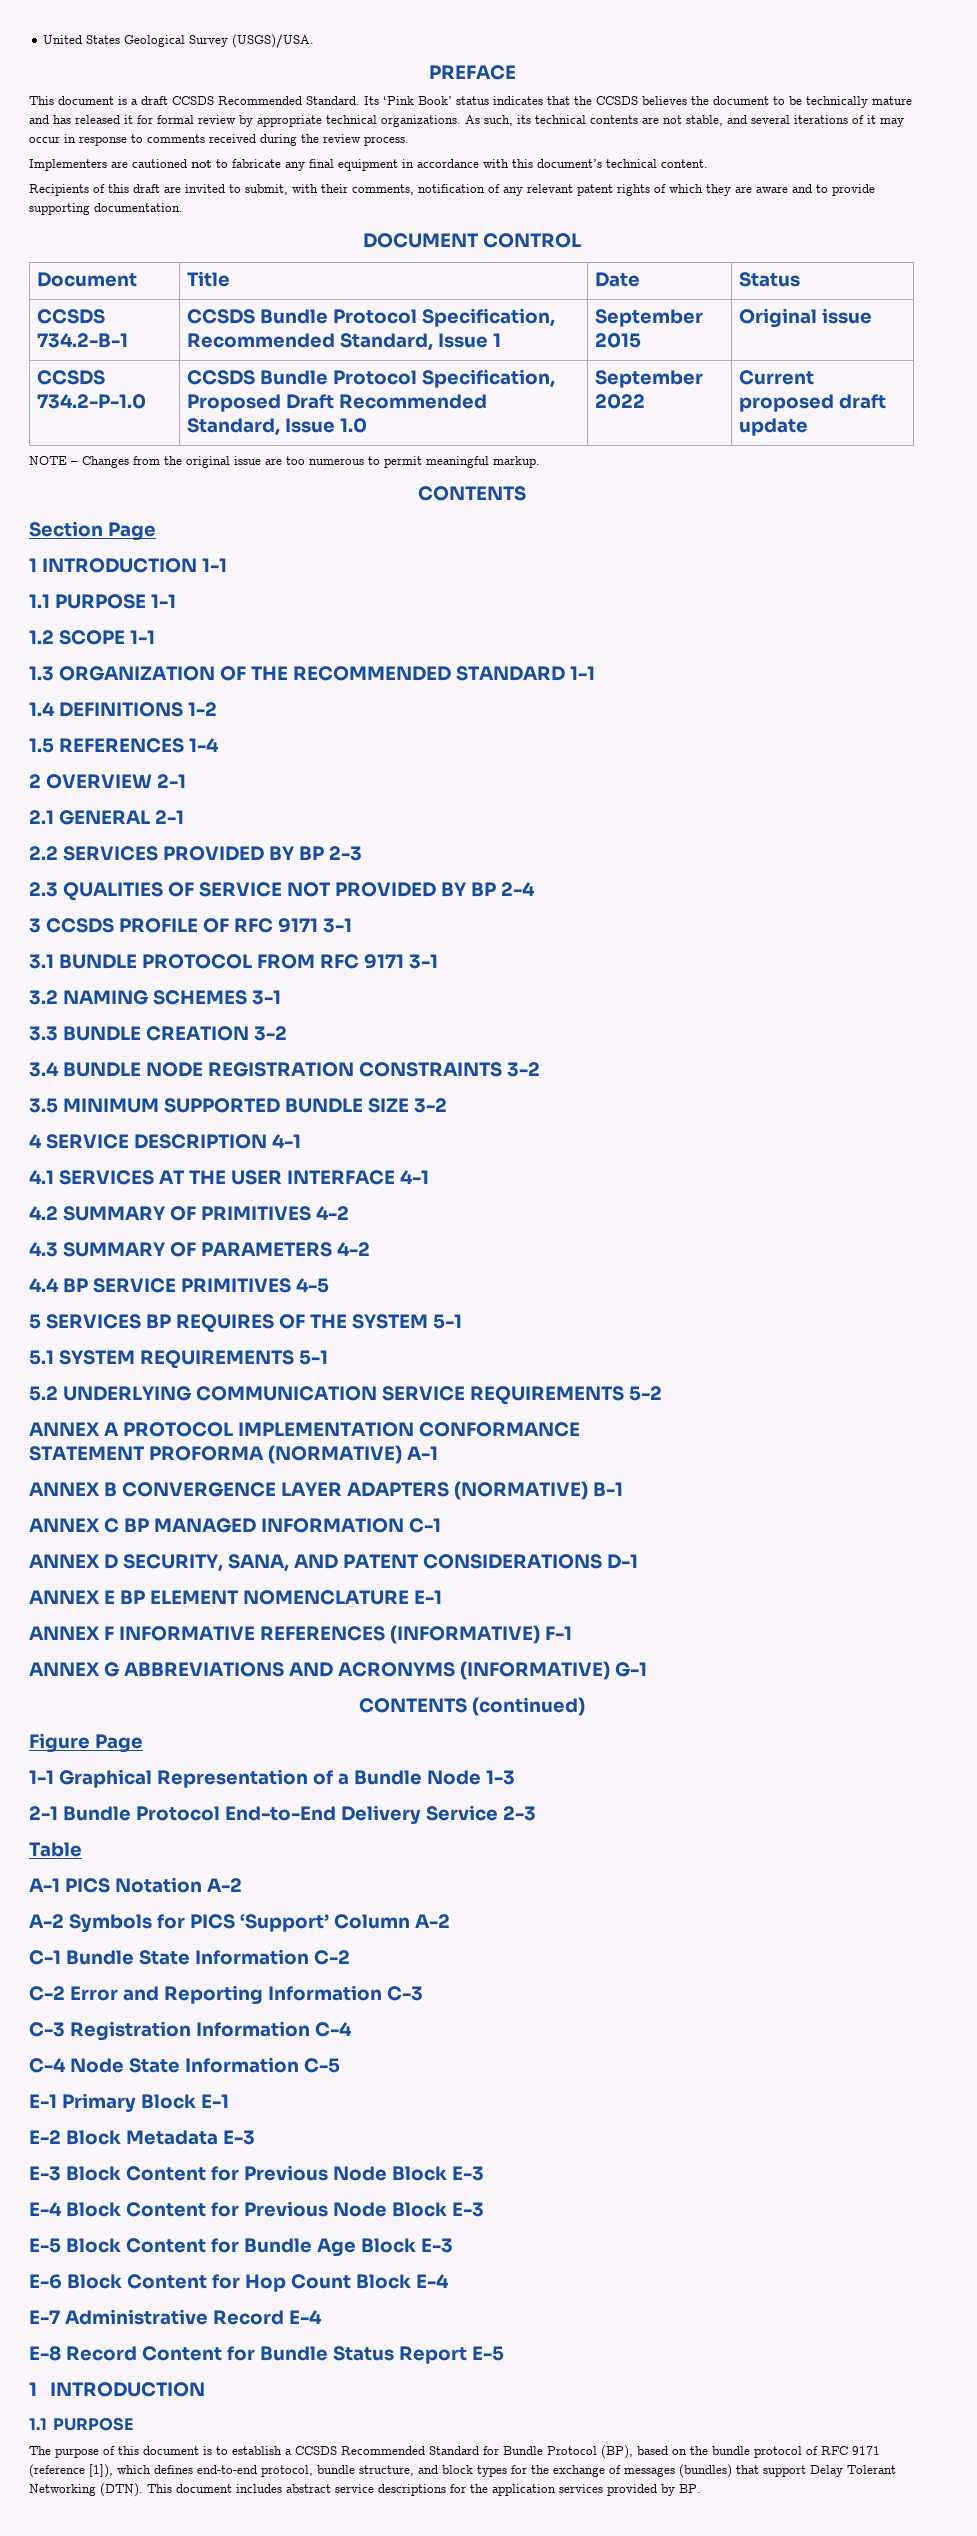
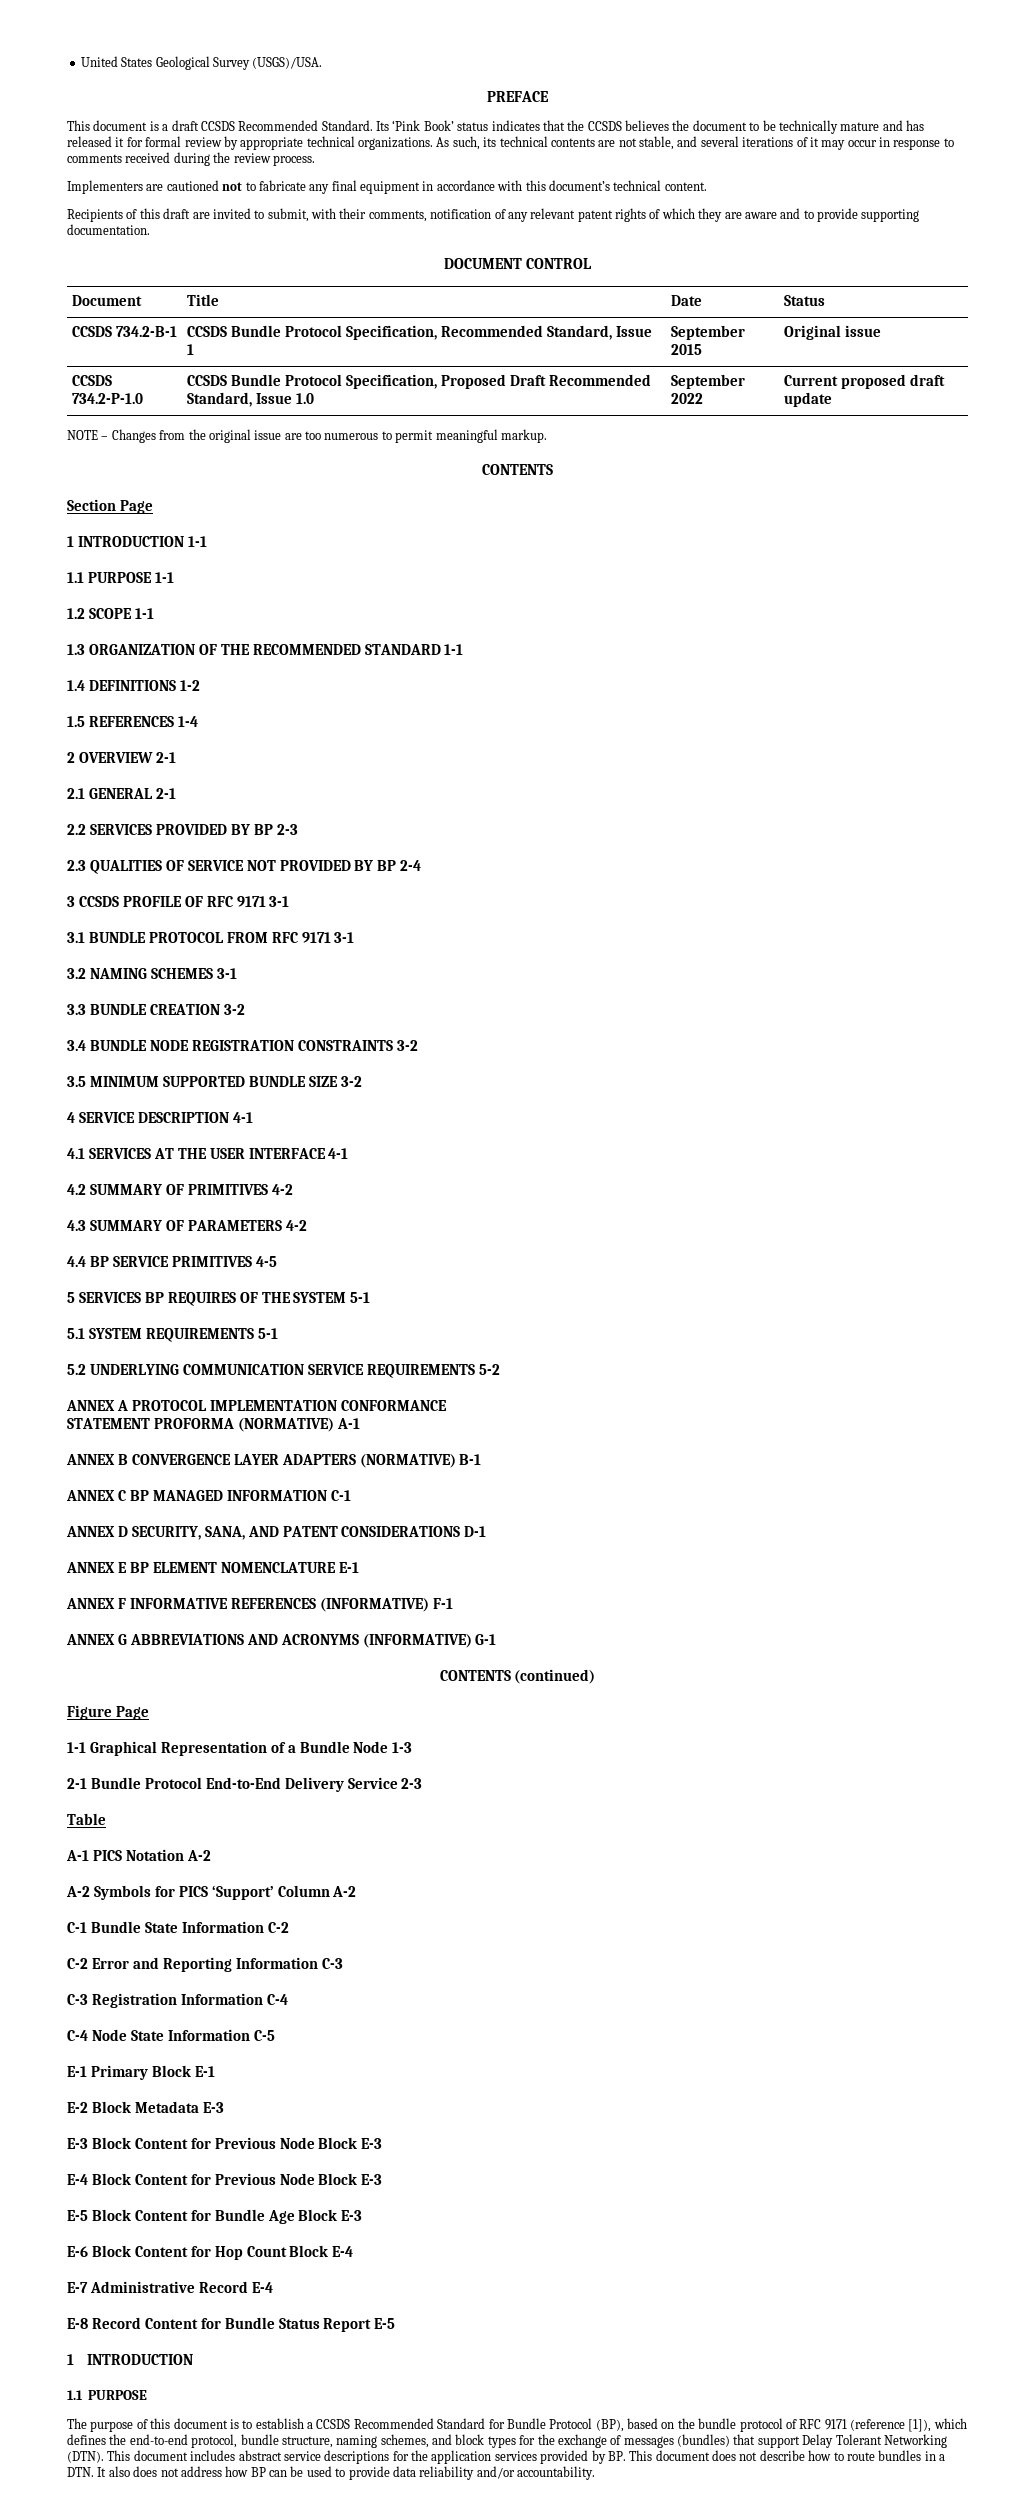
- The purpose of this document is to establish a CCSDS Recommended Standard for Bundle Protocol (BP), based on the bundle protocol of RFC 9171 (reference [1]), which defines end-to-end protocol, bundle structure, and block types for the exchange of messages (bundles) that support Delay Tolerant Networking (DTN).
+ The purpose of this document is to establish a CCSDS Recommended Standard for Bundle Protocol (BP), based on the bundle protocol of RFC 9171 (reference [1]), which defines the end-to-end protocol, bundle structure, naming schemes, and block types for the exchange of messages (bundles) that support Delay Tolerant Networking (DTN).
- This document includes abstract service descriptions for the application services provided by BP.
+ This document includes abstract service descriptions for the application services provided by BP. This document does not describe how to route bundles in a DTN. It also does not address how BP can be used to provide data reliability and/or accountability.

